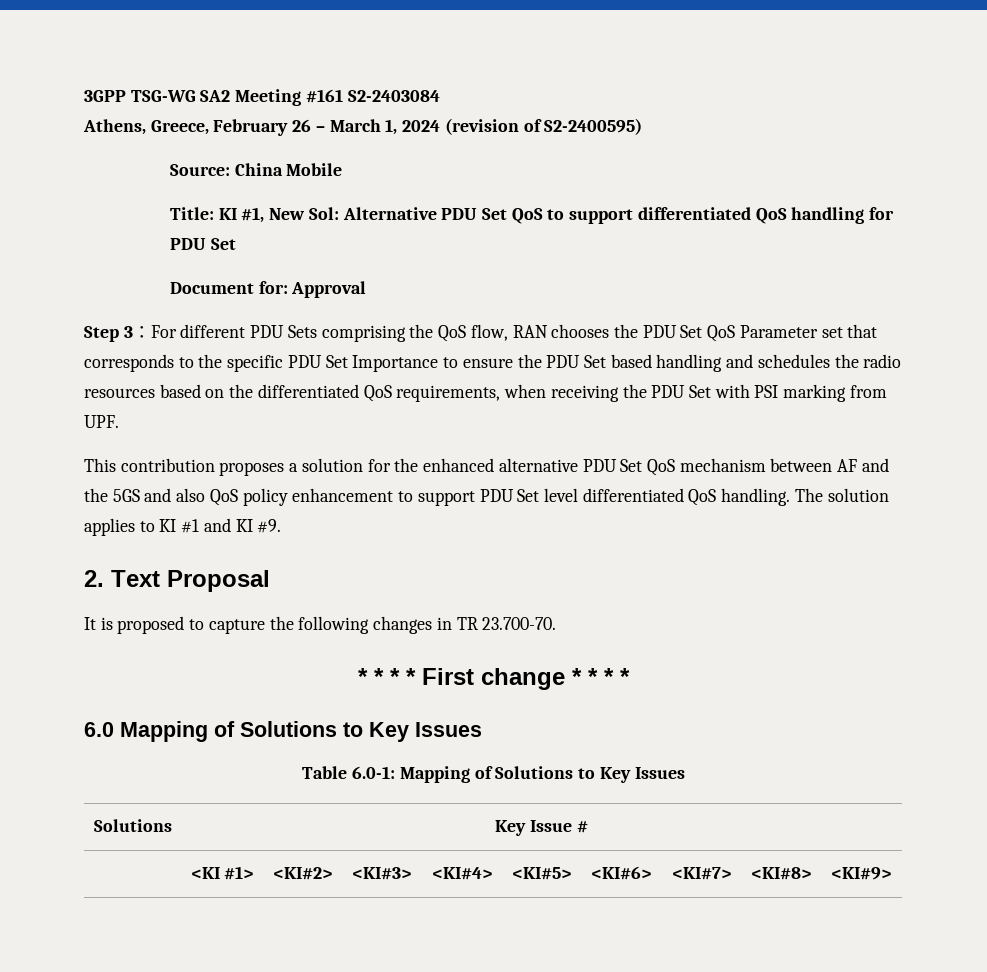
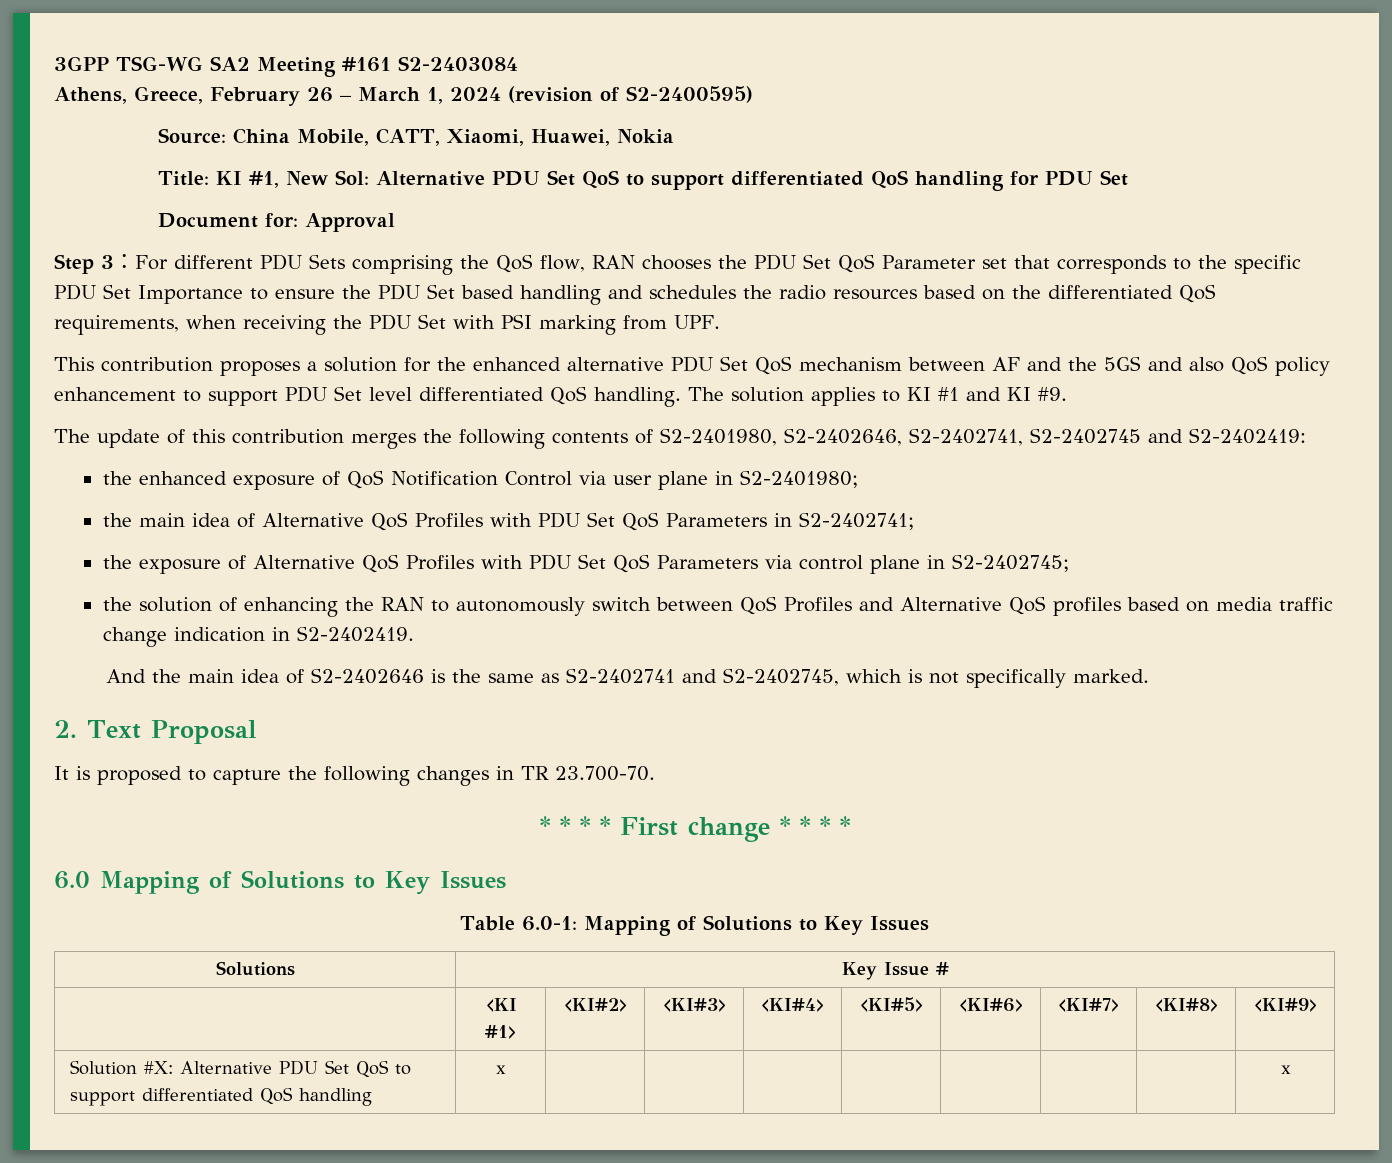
- Source: China Mobile
+ Source: China Mobile, CATT, Xiaomi, Huawei, Nokia
+ The update of this contribution merges the following contents of S2-2401980, S2-2402646, S2-2402741, S2-2402745 and S2-2402419:
+ the enhanced exposure of QoS Notification Control via user plane in S2-2401980;
+ the main idea of Alternative QoS Profiles with PDU Set QoS Parameters in S2-2402741;
+ the exposure of Alternative QoS Profiles with PDU Set QoS Parameters via control plane in S2-2402745;
+ the solution of enhancing the RAN to autonomously switch between QoS Profiles and Alternative QoS profiles based on media traffic change indication in S2-2402419.
+ And the main idea of S2-2402646 is the same as S2-2402741 and S2-2402745, which is not specifically marked.
+ Solution #X: Alternative PDU Set QoS to support differentiated QoS handling | x | | | | | | | | x

